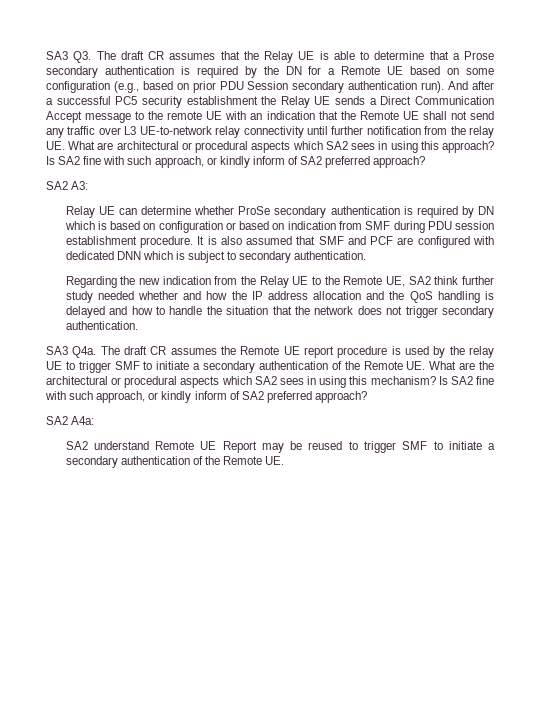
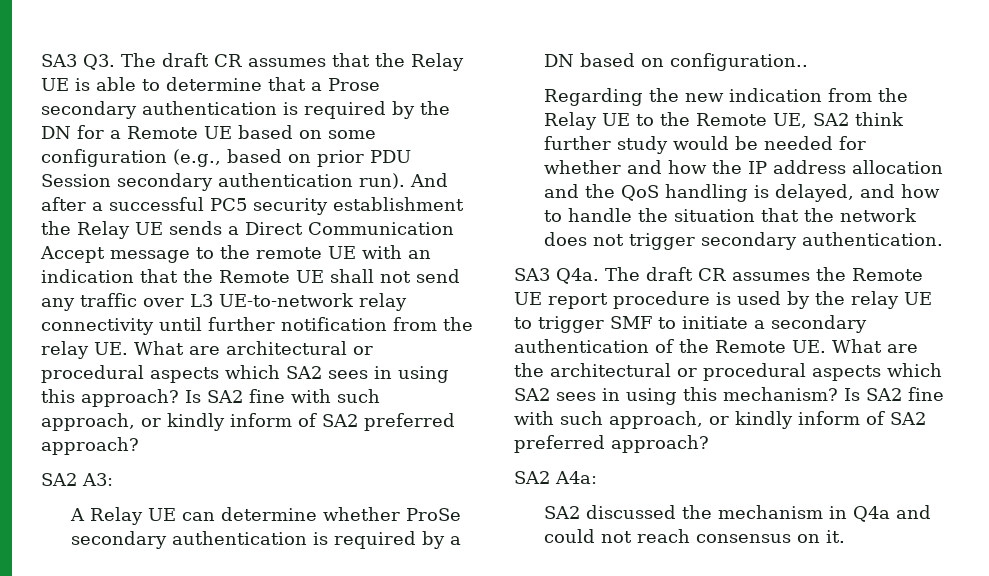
- Relay UE can determine whether ProSe secondary authentication is required by DN which is based on configuration or based on indication from SMF during PDU session establishment procedure. It is also assumed that SMF and PCF are configured with dedicated DNN which is subject to secondary authentication.
+ A Relay UE can determine whether ProSe secondary authentication is required by a DN based on configuration..
- Regarding the new indication from the Relay UE to the Remote UE, SA2 think further study needed whether and how the IP address allocation and the QoS handling is delayed and how to handle the situation that the network does not trigger secondary authentication.
+ Regarding the new indication from the Relay UE to the Remote UE, SA2 think further study would be needed for whether and how the IP address allocation and the QoS handling is delayed, and how to handle the situation that the network does not trigger secondary authentication.
- SA2 understand Remote UE Report may be reused to trigger SMF to initiate a secondary authentication of the Remote UE.
+ SA2 discussed the mechanism in Q4a and could not reach consensus on it.

